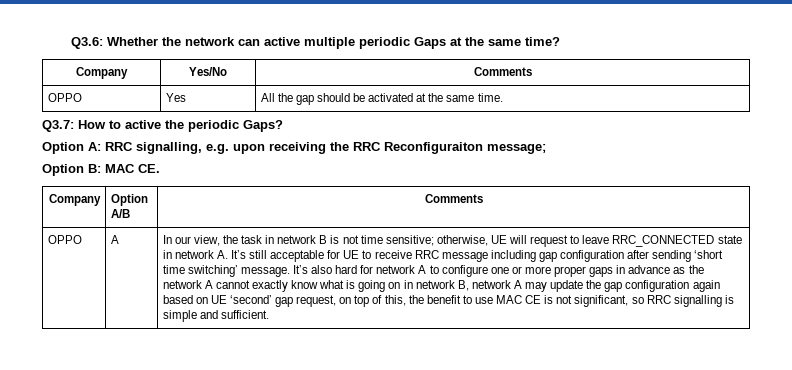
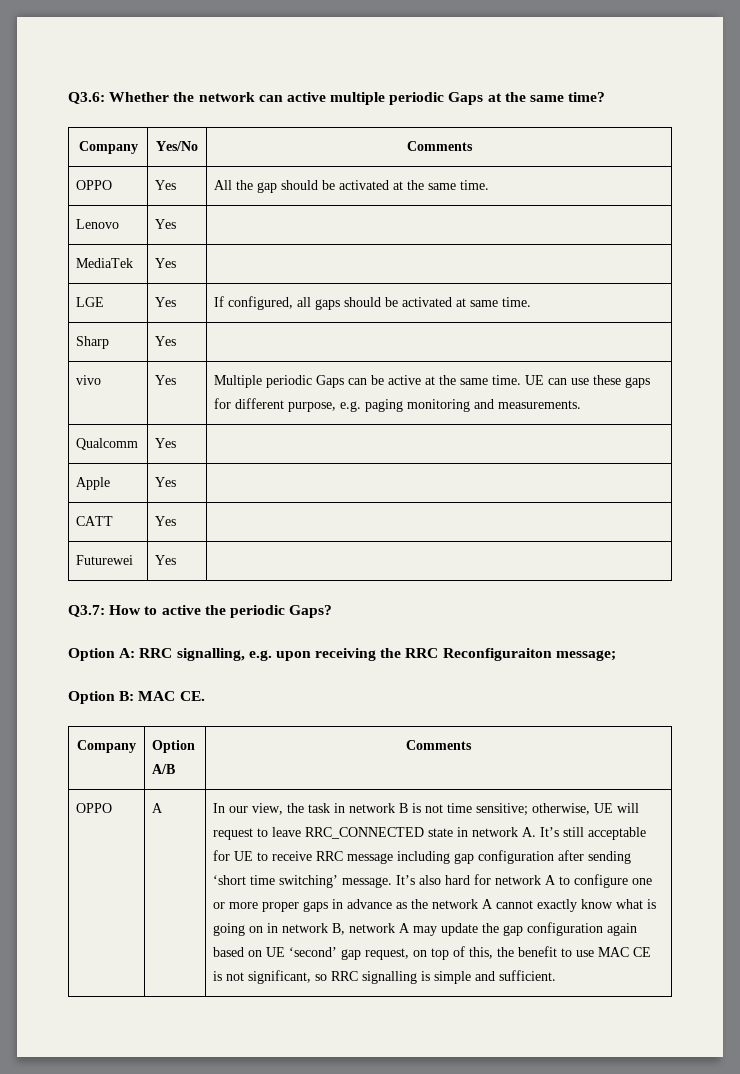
+ Lenovo | Yes |
+ MediaTek | Yes |
+ LGE | Yes | If configured, all gaps should be activated at same time.
+ Sharp | Yes |
+ vivo | Yes | Multiple periodic Gaps can be active at the same time. UE can use these gaps for different purpose, e.g. paging monitoring and measurements.
+ Qualcomm | Yes |
+ Apple | Yes |
+ CATT | Yes |
+ Futurewei | Yes |

